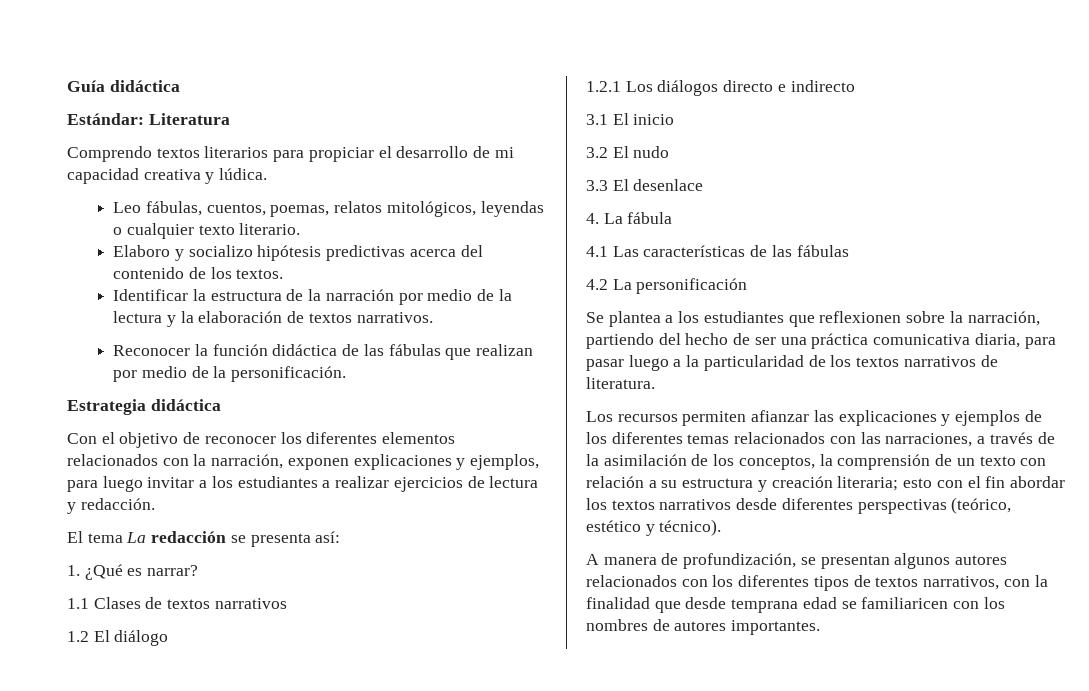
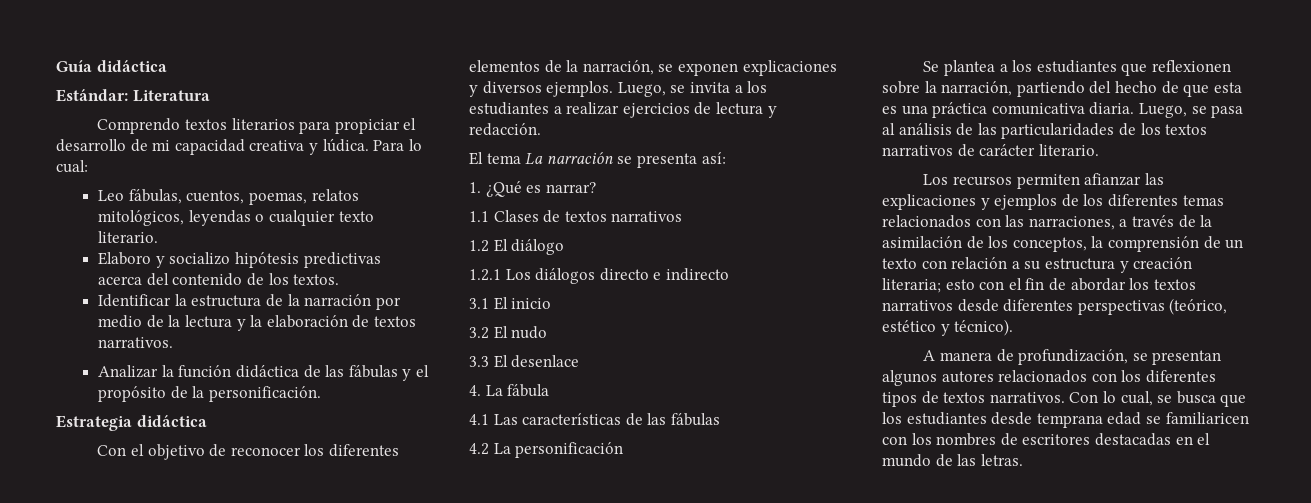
+ Para lo cual:
- Reconocer la función didáctica de las fábulas que realizan por medio de la personificación.
+ Analizar la función didáctica de las fábulas y el propósito de la personificación.
- Con el objetivo de reconocer los diferentes elementos relacionados con la narración, exponen explicaciones y ejemplos, para luego invitar a los estudiantes a realizar ejercicios de lectura y redacción.
+ Con el objetivo de reconocer los diferentes elementos de la narración, se exponen explicaciones y diversos ejemplos. Luego, se invita a los estudiantes a realizar ejercicios de lectura y redacción.
- El tema La redacción se presenta así:
+ El tema La narración se presenta así:
- Se plantea a los estudiantes que reflexionen sobre la narración, partiendo del hecho de ser una práctica comunicativa diaria, para pasar luego a la particularidad de los textos narrativos de literatura.
+ Se plantea a los estudiantes que reflexionen sobre la narración, partiendo del hecho de que esta es una práctica comunicativa diaria. Luego, se pasa al análisis de las particularidades de los textos narrativos de carácter literario.
- Los recursos permiten afianzar las explicaciones y ejemplos de los diferentes temas relacionados con las narraciones, a través de la asimilación de los conceptos, la comprensión de un texto con relación a su estructura y creación literaria; esto con el fin abordar los textos narrativos desde diferentes perspectivas (teórico, estético y técnico).
+ Los recursos permiten afianzar las explicaciones y ejemplos de los diferentes temas relacionados con las narraciones, a través de la asimilación de los conceptos, la comprensión de un texto con relación a su estructura y creación literaria; esto con el fin de abordar los textos narrativos desde diferentes perspectivas (teórico, estético y técnico).
- A manera de profundización, se presentan algunos autores relacionados con los diferentes tipos de textos narrativos, con la finalidad que desde temprana edad se familiaricen con los nombres de autores importantes.
+ A manera de profundización, se presentan algunos autores relacionados con los diferentes tipos de textos narrativos. Con lo cual, se busca que los estudiantes desde temprana edad se familiaricen con los nombres de escritores destacadas en el mundo de las letras.

